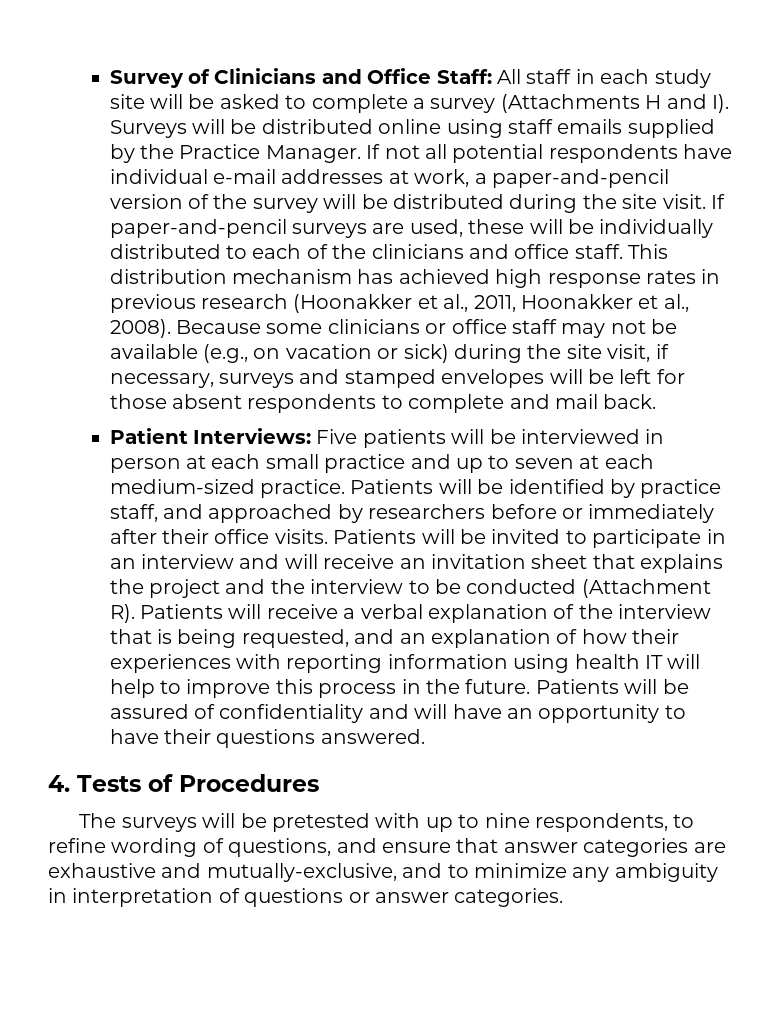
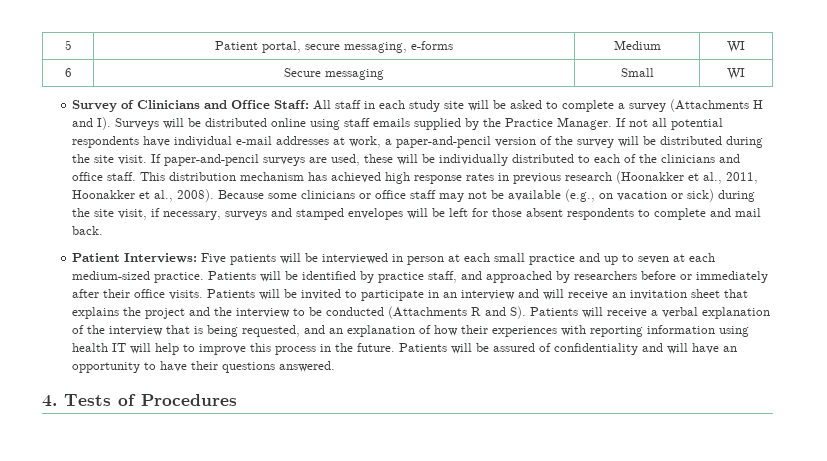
+ 5 | Patient portal, secure messaging, e-forms | Medium | WI
+ 6 | Secure messaging | Small | WI
- Patients will be invited to participate in an interview and will receive an invitation sheet that explains the project and the interview to be conducted (Attachment R). Patients will receive a verbal explanation of the interview that is being requested, and an explanation of how their experiences with reporting information using health IT will help to improve this process in the future.
+ Patients will be invited to participate in an interview and will receive an invitation sheet that explains the project and the interview to be conducted (Attachments R and S). Patients will receive a verbal explanation of the interview that is being requested, and an explanation of how their experiences with reporting information using health IT will help to improve this process in the future.
- The surveys will be pretested with up to nine respondents, to refine wording of questions, and ensure that answer categories are exhaustive and mutually-exclusive, and to minimize any ambiguity in interpretation of questions or answer categories.

